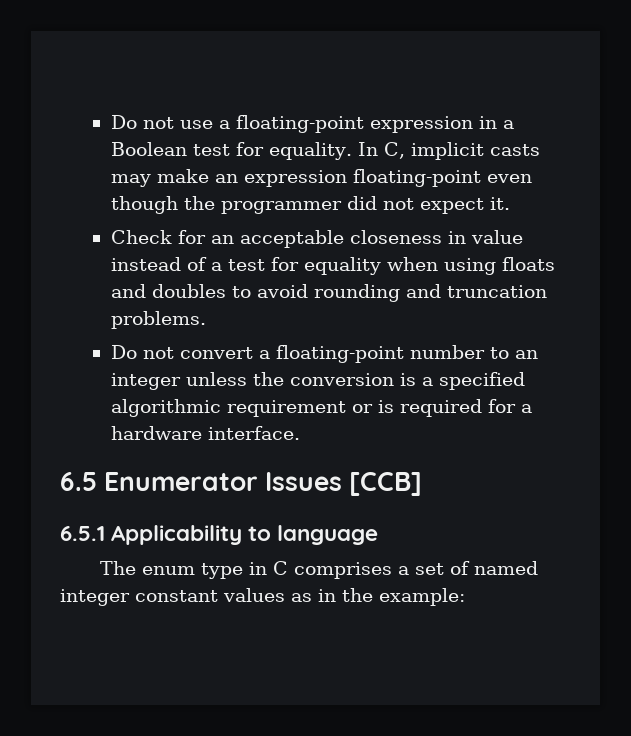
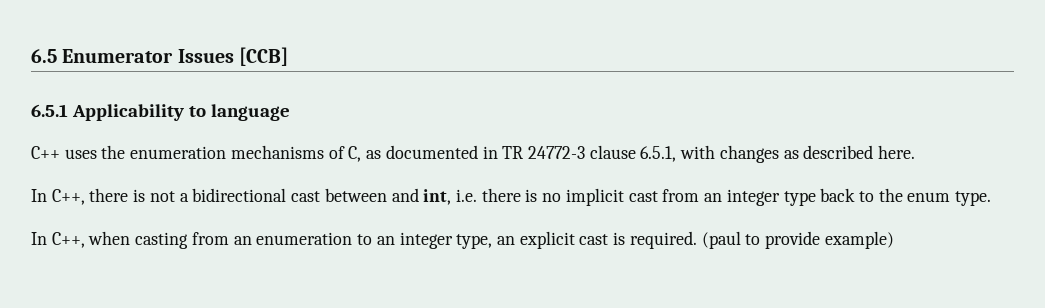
- Do not use a floating-point expression in a Boolean test for equality. In C, implicit casts may make an expression floating-point even though the programmer did not expect it.
- Check for an acceptable closeness in value instead of a test for equality when using floats and doubles to avoid rounding and truncation problems.
- Do not convert a floating-point number to an integer unless the conversion is a specified algorithmic requirement or is required for a hardware interface.
- The enum type in C comprises a set of named integer constant values as in the example:
+ C++ uses the enumeration mechanisms of C, as documented in TR 24772-3 clause 6.5.1, with changes as described here.
+ In C++, there is not a bidirectional cast between and int, i.e. there is no implicit cast from an integer type back to the enum type.
+ In C++, when casting from an enumeration to an integer type, an explicit cast is required. (paul to provide example)

